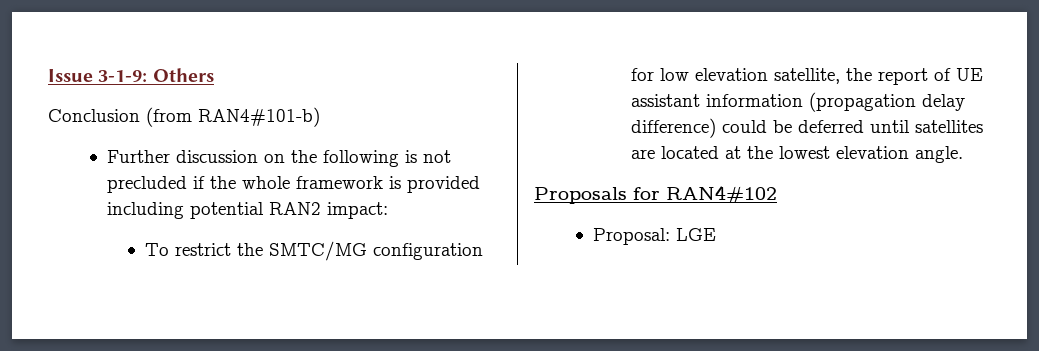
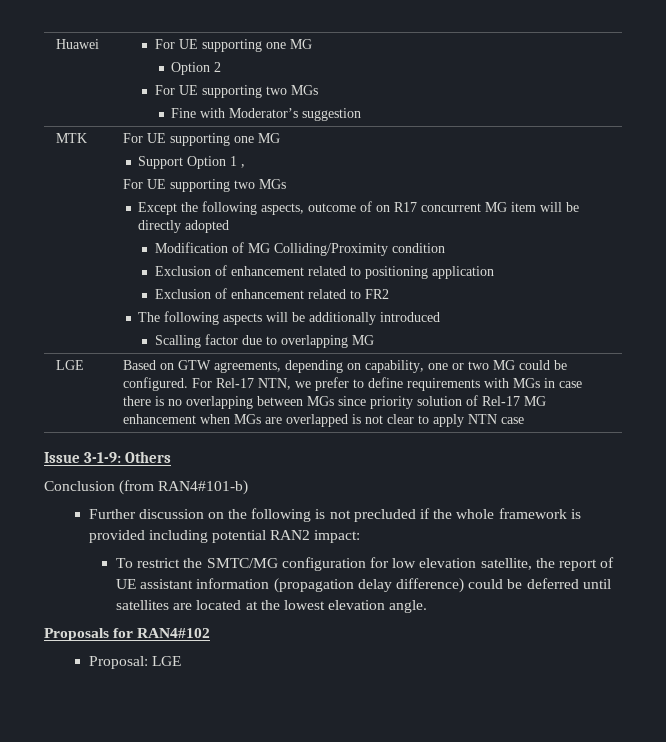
+ Huawei | For UE supporting one MG
+ Option 2
+ For UE supporting two MGs
+ Fine with Moderator’s suggestion
+ MTK | For UE supporting one MG
+ Support Option 1 ,
+ For UE supporting two MGs
+ Except the following aspects, outcome of on R17 concurrent MG item will be directly adopted
+ Modification of MG Colliding/Proximity condition
+ Exclusion of enhancement related to positioning application
+ Exclusion of enhancement related to FR2
+ The following aspects will be additionally introduced
+ Scalling factor due to overlapping MG
+ LGE | Based on GTW agreements, depending on capability, one or two MG could be configured. For Rel-17 NTN, we prefer to define requirements with MGs in case there is no overlapping between MGs since priority solution of Rel-17 MG enhancement when MGs are overlapped is not clear to apply NTN case

